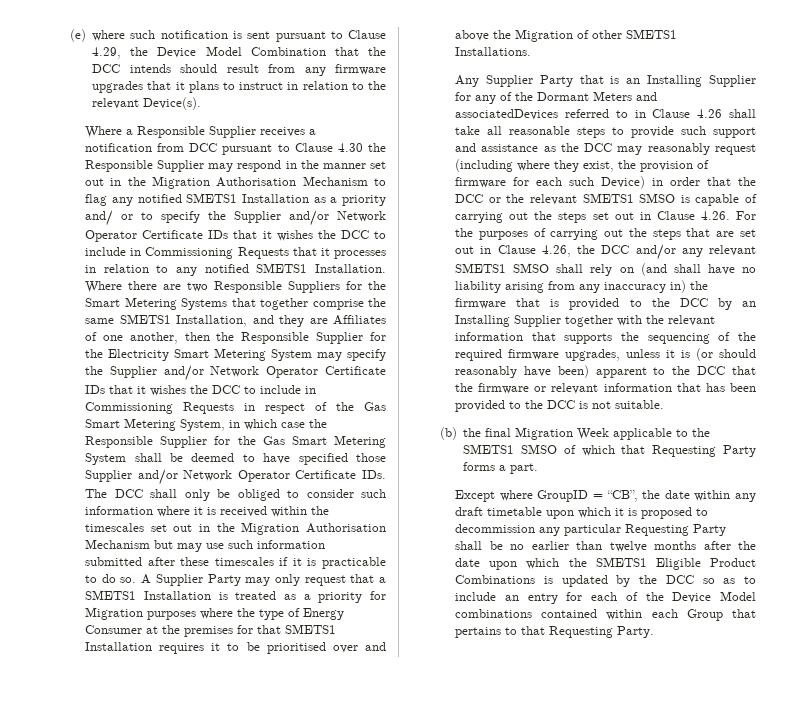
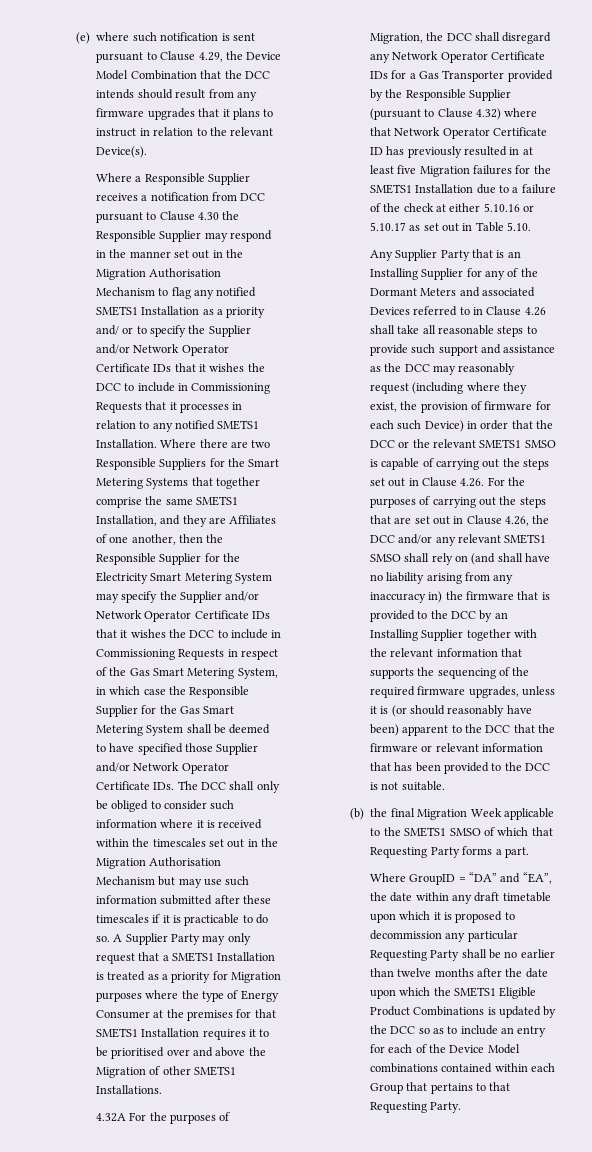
+ 4.32A For the purposes of Migration, the DCC shall disregard any Network Operator Certificate IDs for a Gas Transporter provided by the Responsible Supplier (pursuant to Clause 4.32) where that Network Operator Certificate ID has previously resulted in at least five Migration failures for the SMETS1 Installation due to a failure of the check at either 5.10.16 or 5.10.17 as set out in Table 5.10.
- Any Supplier Party that is an Installing Supplier for any of the Dormant Meters and associatedDevices referred to in Clause 4.26 shall take all reasonable steps to provide such support and assistance as the DCC may reasonably request (including where they exist, the provision of firmware for each such Device) in order that the DCC or the relevant SMETS1 SMSO is capable of carrying out the steps set out in Clause 4.26. For the purposes of carrying out the steps that are set out in Clause 4.26, the DCC and/or any relevant SMETS1 SMSO shall rely on (and shall have no liability arising from any inaccuracy in) the firmware that is provided to the DCC by an Installing Supplier together with the relevant information that supports the sequencing of the required firmware upgrades, unless it is (or should reasonably have been) apparent to the DCC that the firmware or relevant information that has been provided to the DCC is not suitable.
+ Any Supplier Party that is an Installing Supplier for any of the Dormant Meters and associated Devices referred to in Clause 4.26 shall take all reasonable steps to provide such support and assistance as the DCC may reasonably request (including where they exist, the provision of firmware for each such Device) in order that the DCC or the relevant SMETS1 SMSO is capable of carrying out the steps set out in Clause 4.26. For the purposes of carrying out the steps that are set out in Clause 4.26, the DCC and/or any relevant SMETS1 SMSO shall rely on (and shall have no liability arising from any inaccuracy in) the firmware that is provided to the DCC by an Installing Supplier together with the relevant information that supports the sequencing of the required firmware upgrades, unless it is (or should reasonably have been) apparent to the DCC that the firmware or relevant information that has been provided to the DCC is not suitable.
- Except where GroupID = “CB”, the date within any draft timetable upon which it is proposed to decommission any particular Requesting Party shall be no earlier than twelve months after the date upon which the SMETS1 Eligible Product Combinations is updated by the DCC so as to include an entry for each of the Device Model combinations contained within each Group that pertains to that Requesting Party.
+ Where GroupID = “DA” and “EA”, the date within any draft timetable upon which it is proposed to decommission any particular Requesting Party shall be no earlier than twelve months after the date upon which the SMETS1 Eligible Product Combinations is updated by the DCC so as to include an entry for each of the Device Model combinations contained within each Group that pertains to that Requesting Party.

